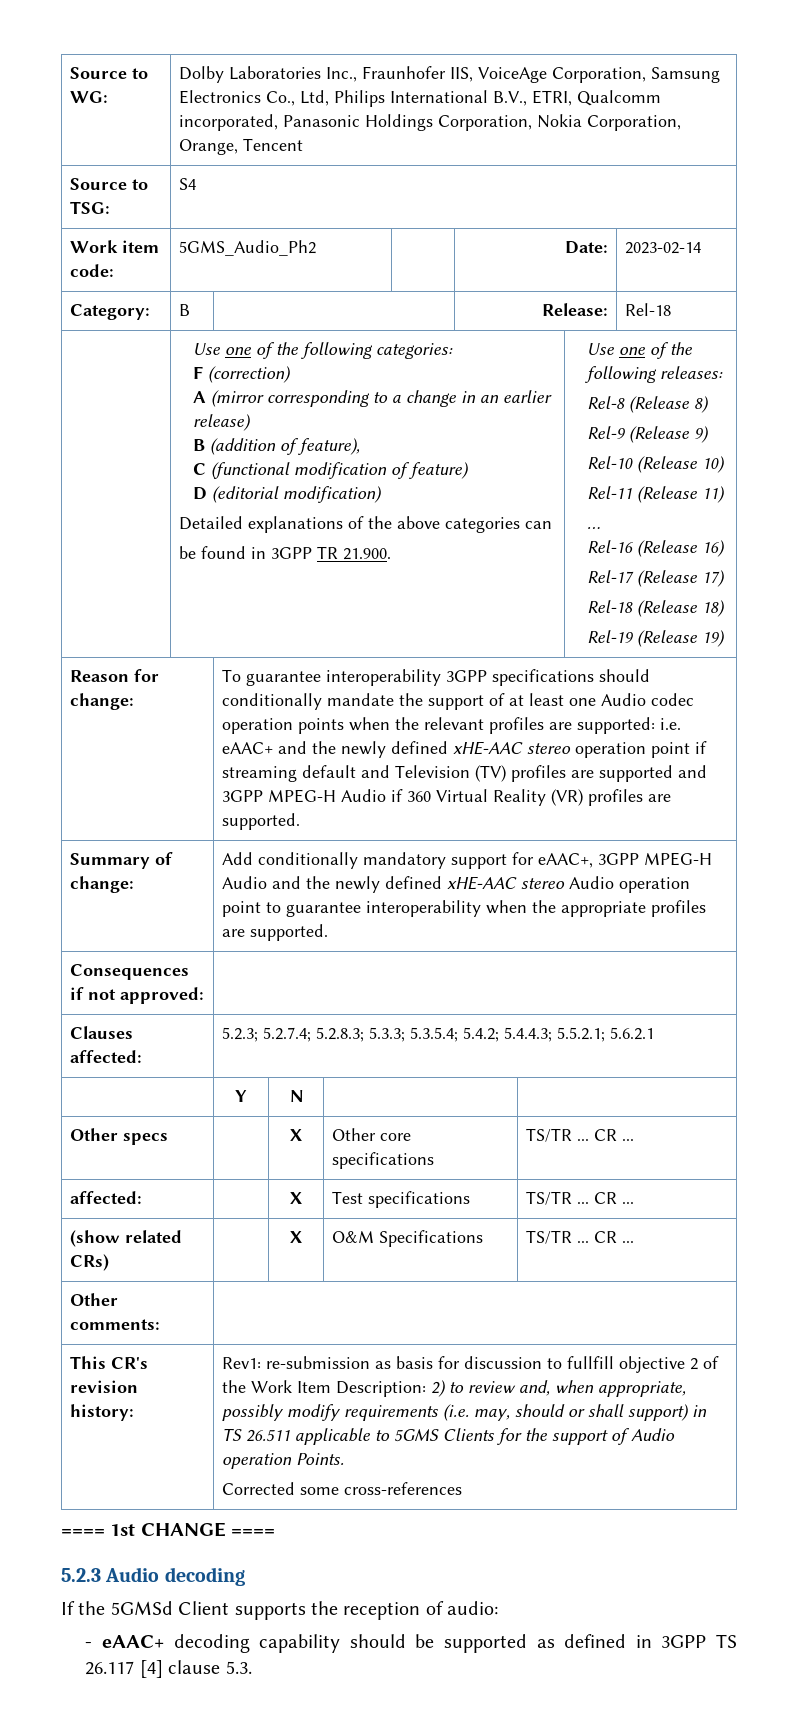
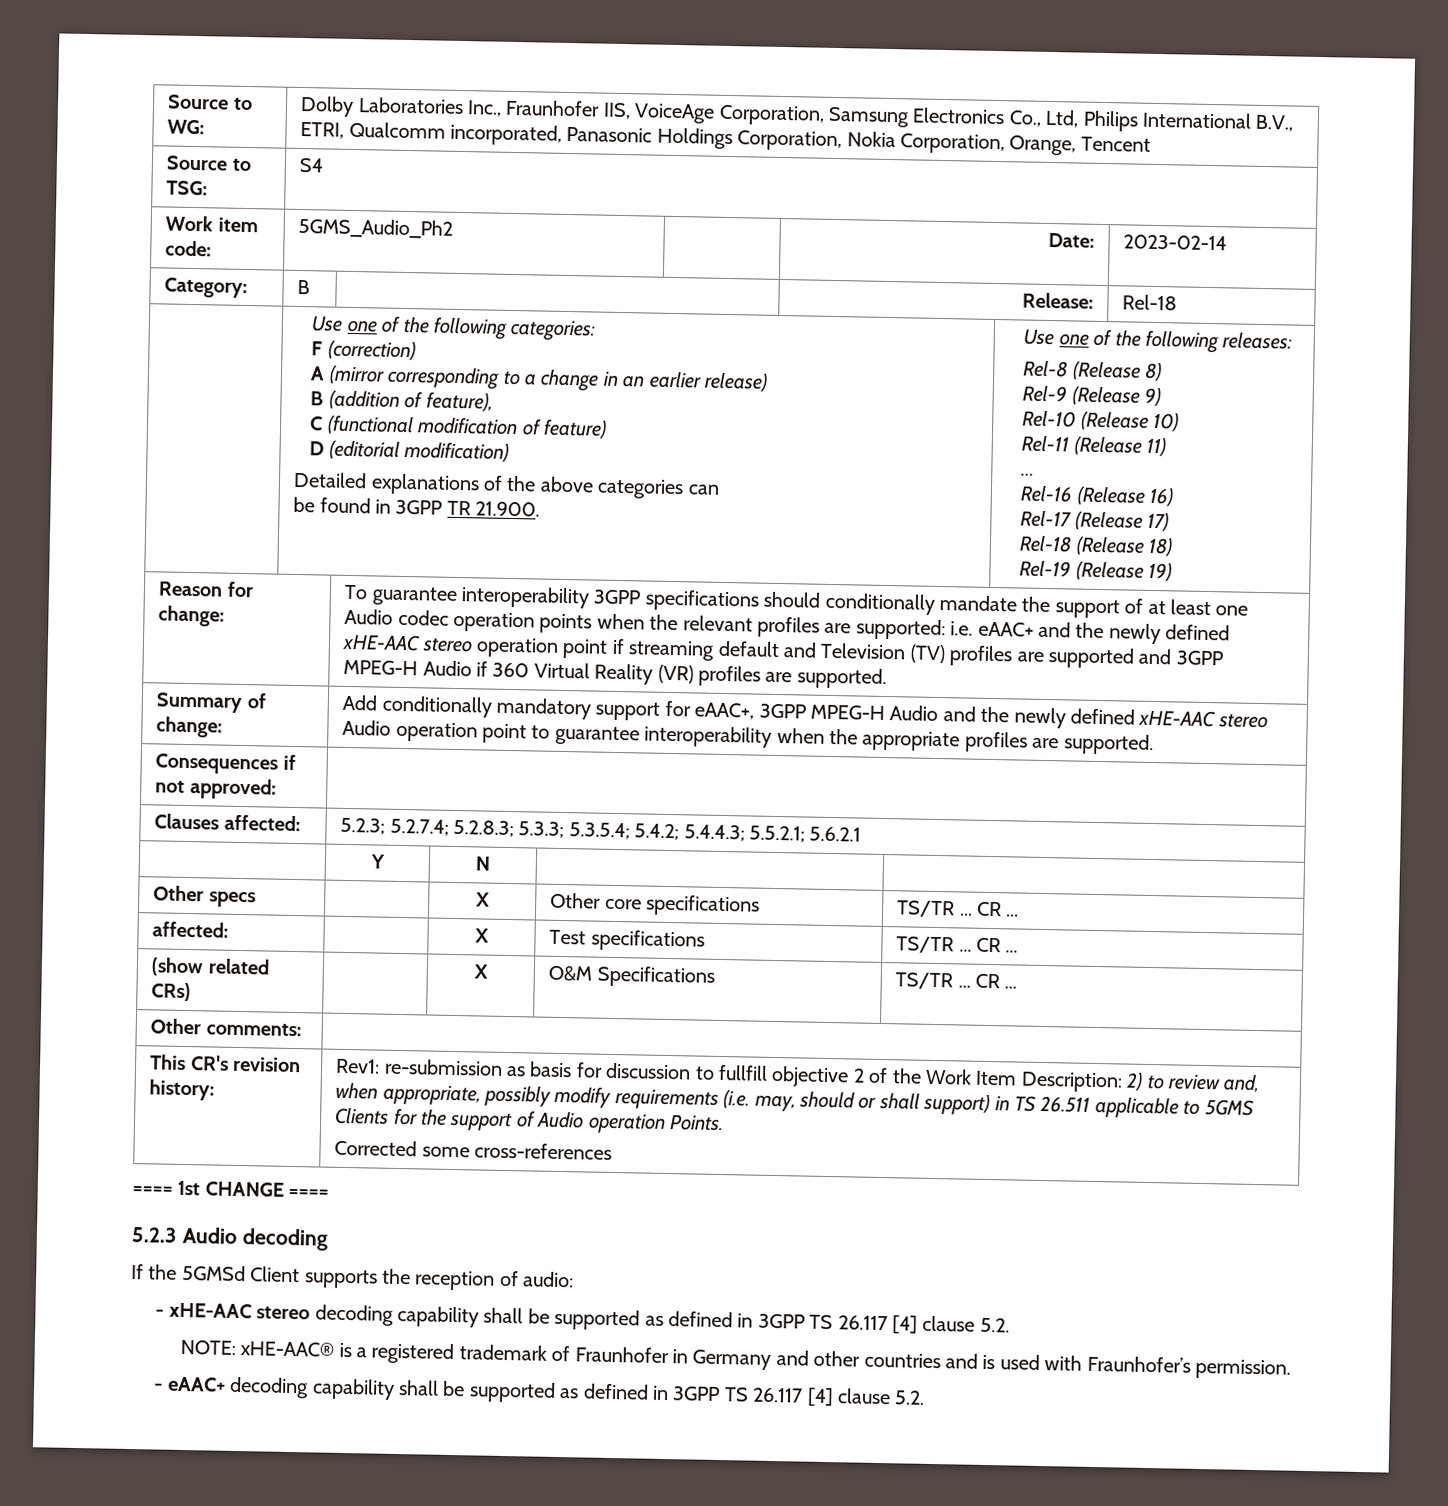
- - eAAC+ decoding capability should be supported as defined in 3GPP TS 26.117 [4] clause 5.3.
+ - xHE-AAC stereo decoding capability shall be supported as defined in 3GPP TS 26.117 [4] clause 5.2.
+ NOTE: xHE-AAC® is a registered trademark of Fraunhofer in Germany and other countries and is used with Fraunhofer’s permission.
+ - eAAC+ decoding capability shall be supported as defined in 3GPP TS 26.117 [4] clause 5.2.

